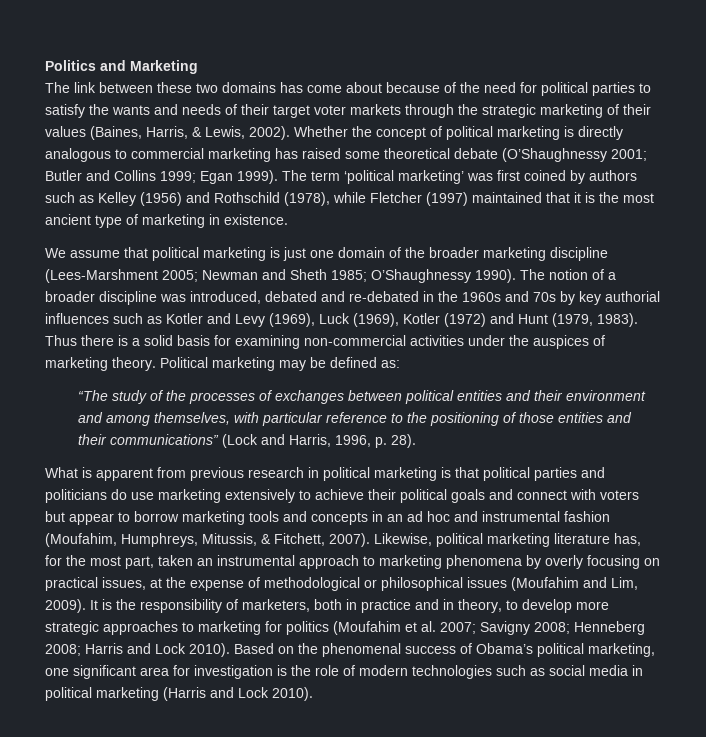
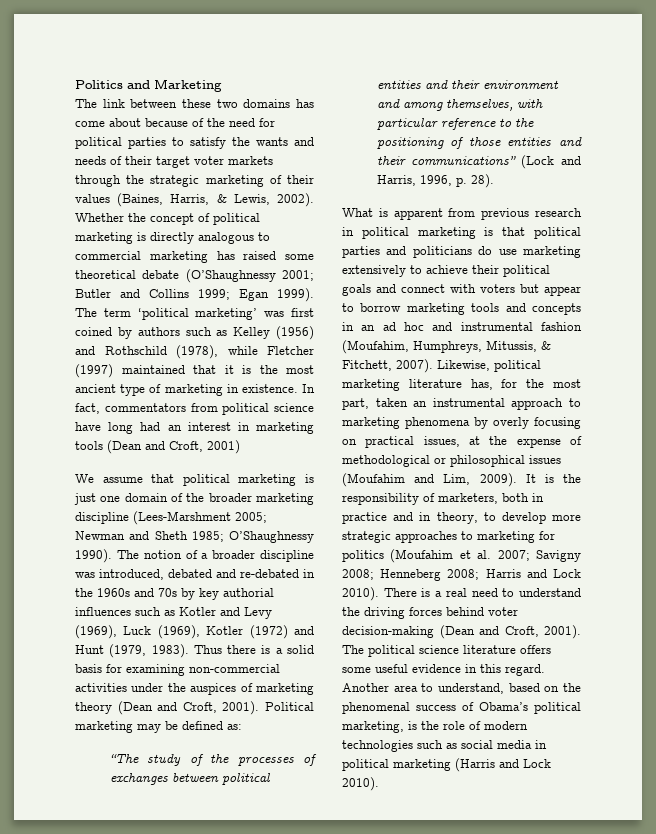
+ In fact, commentators from political science have long had an interest in marketing tools (Dean and Croft, 2001)
- Thus there is a solid basis for examining non-commercial activities under the auspices of marketing theory.
+ Thus there is a solid basis for examining non-commercial activities under the auspices of marketing theory (Dean and Croft, 2001).
- Based on the phenomenal success of Obama’s political marketing, one significant area for investigation is the role of modern technologies such as social media in political marketing (Harris and Lock 2010).
+ There is a real need to understand the driving forces behind voter decision-making (Dean and Croft, 2001). The political science literature offers some useful evidence in this regard. Another area to understand, based on the phenomenal success of Obama’s political marketing, is the role of modern technologies such as social media in political marketing (Harris and Lock 2010).

